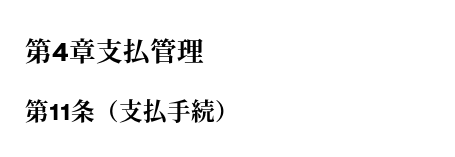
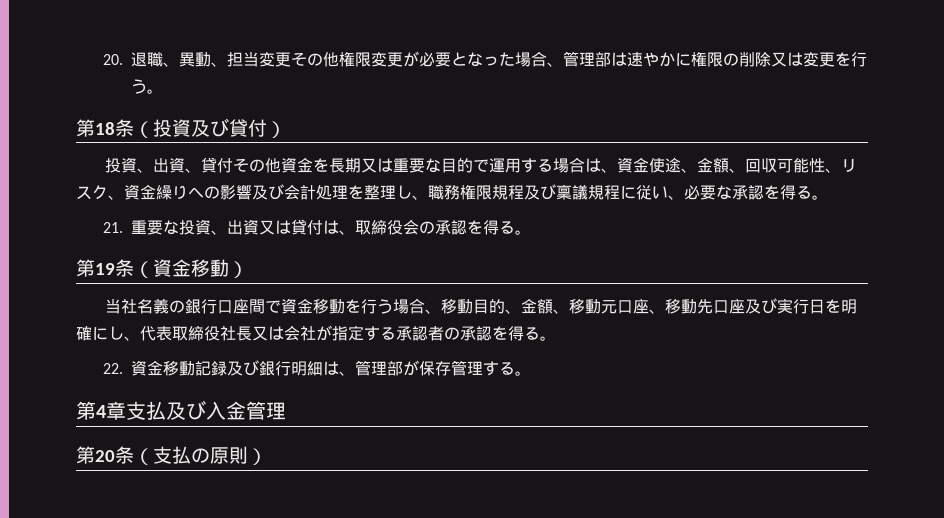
+ 20.退職、異動、担当変更その他権限変更が必要となった場合、管理部は速やかに権限の削除又は変更を行う。
+ 第18条（投資及び貸付）
+ 投資、出資、貸付その他資金を長期又は重要な目的で運用する場合は、資金使途、金額、回収可能性、リスク、資金繰りへの影響及び会計処理を整理し、職務権限規程及び稟議規程に従い、必要な承認を得る。
+ 21.重要な投資、出資又は貸付は、取締役会の承認を得る。
+ 第19条（資金移動）
+ 当社名義の銀行口座間で資金移動を行う場合、移動目的、金額、移動元口座、移動先口座及び実行日を明確にし、代表取締役社長又は会社が指定する承認者の承認を得る。
+ 22.資金移動記録及び銀行明細は、管理部が保存管理する。
- 第4章支払管理
+ 第4章支払及び入金管理
- 第11条（支払手続）
+ 第20条（支払の原則）

